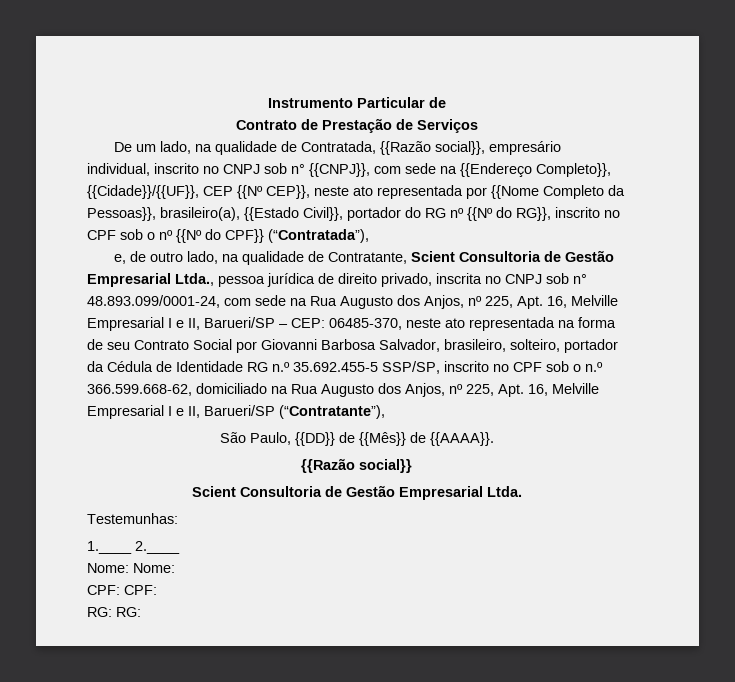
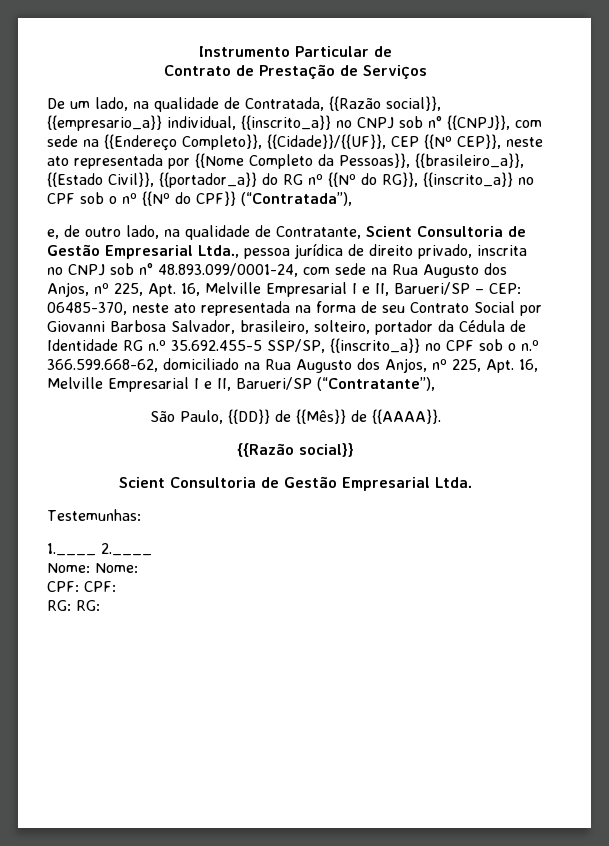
- De um lado, na qualidade de Contratada, {{Razão social}}, empresário individual, inscrito no CNPJ sob n° {{CNPJ}}, com sede na {{Endereço Completo}}, {{Cidade}}/{{UF}}, CEP {{Nº CEP}}, neste ato representada por {{Nome Completo da Pessoas}}, brasileiro(a), {{Estado Civil}}, portador do RG nº {{Nº do RG}}, inscrito no CPF sob o nº {{Nº do CPF}} (“Contratada”),
+ De um lado, na qualidade de Contratada, {{Razão social}}, {{empresario_a}} individual, {{inscrito_a}} no CNPJ sob n° {{CNPJ}}, com sede na {{Endereço Completo}}, {{Cidade}}/{{UF}}, CEP {{Nº CEP}}, neste ato representada por {{Nome Completo da Pessoas}}, {{brasileiro_a}}, {{Estado Civil}}, {{portador_a}} do RG nº {{Nº do RG}}, {{inscrito_a}} no CPF sob o nº {{Nº do CPF}} (“Contratada”),
- 06485-370, neste ato representada na forma de seu Contrato Social por Giovanni Barbosa Salvador, brasileiro, solteiro, portador da Cédula de Identidade RG n.º 35.692.455-5 SSP/SP, inscrito no CPF sob o n.º 366.599.668-62, domiciliado na Rua Augusto dos Anjos, nº 225, Apt. 16, Melville Empresarial I e II, Barueri/SP (“Contratante”),
+ 06485-370, neste ato representada na forma de seu Contrato Social por Giovanni Barbosa Salvador, brasileiro, solteiro, portador da Cédula de Identidade RG n.º 35.692.455-5 SSP/SP, {{inscrito_a}} no CPF sob o n.º 366.599.668-62, domiciliado na Rua Augusto dos Anjos, nº 225, Apt. 16, Melville Empresarial I e II, Barueri/SP (“Contratante”),

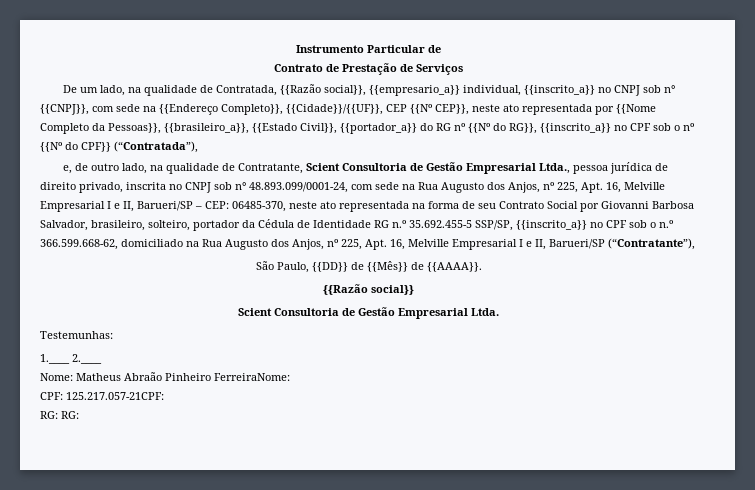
- Nome: Nome:
- CPF: CPF:
+ Nome: Matheus Abraão Pinheiro FerreiraNome:
+ CPF: 125.217.057-21CPF:

